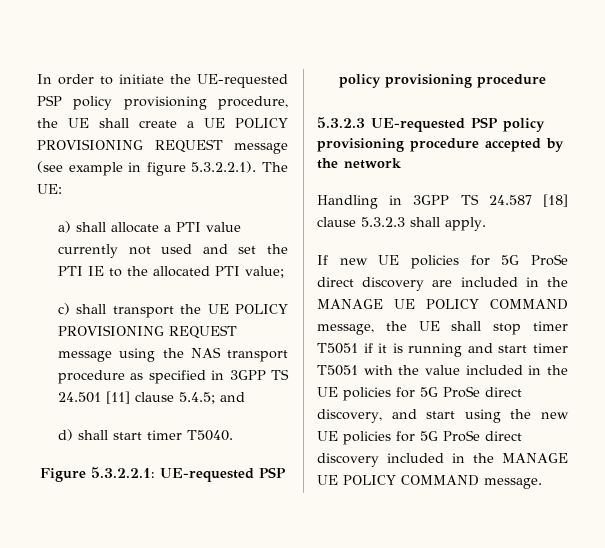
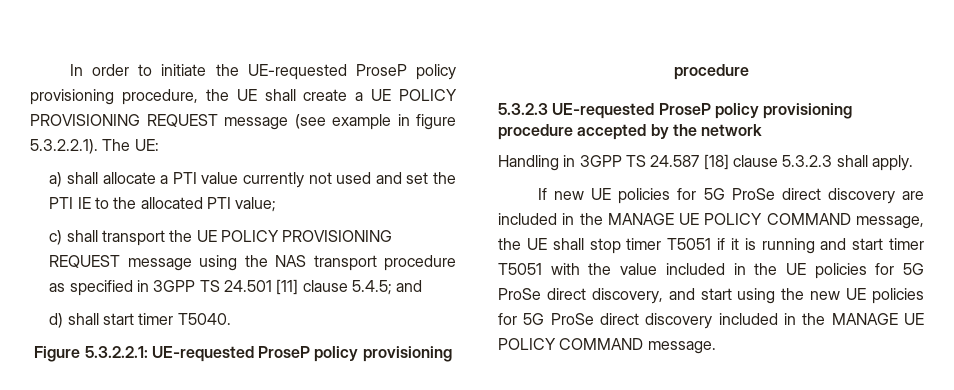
- In order to initiate the UE-requested PSP policy provisioning procedure, the UE shall create a UE POLICY PROVISIONING REQUEST message (see example in figure 5.3.2.2.1). The UE:
+ In order to initiate the UE-requested ProseP policy provisioning procedure, the UE shall create a UE POLICY PROVISIONING REQUEST message (see example in figure 5.3.2.2.1). The UE:
- Figure 5.3.2.2.1: UE-requested PSP policy provisioning procedure
+ Figure 5.3.2.2.1: UE-requested ProseP policy provisioning procedure
- 5.3.2.3 UE-requested PSP policy provisioning procedure accepted by the network
+ 5.3.2.3 UE-requested ProseP policy provisioning procedure accepted by the network

